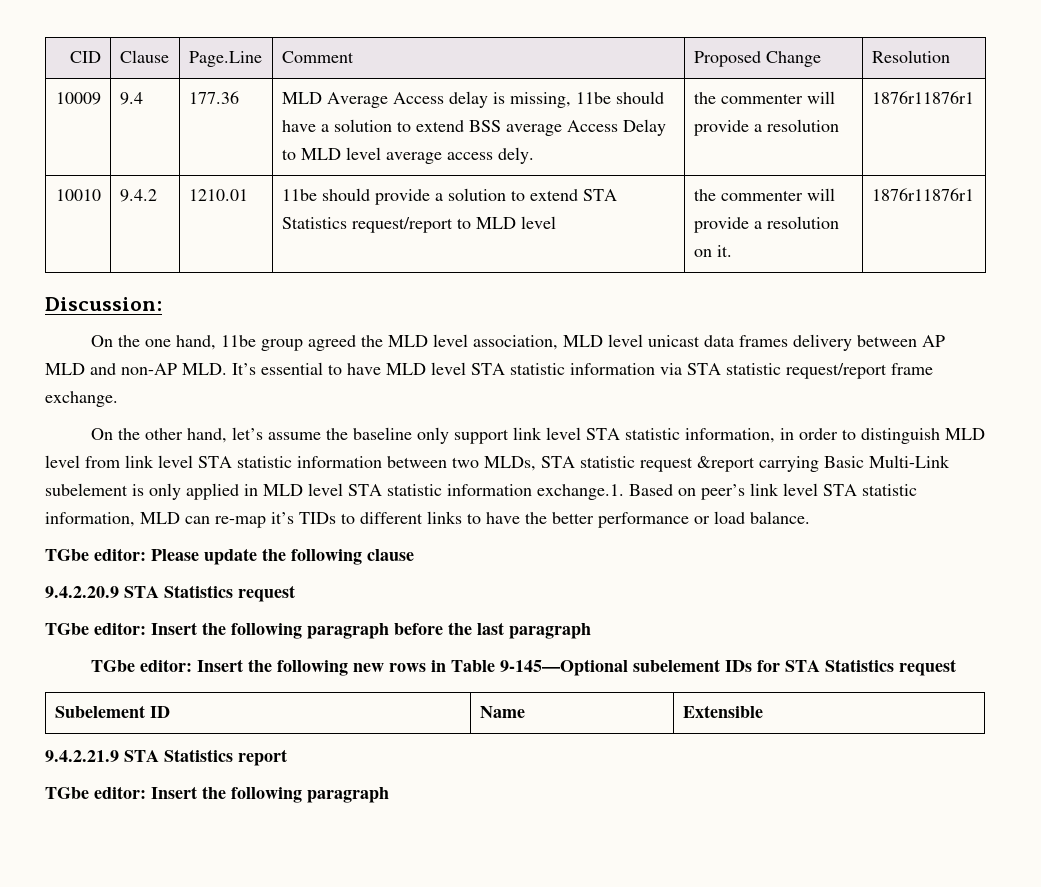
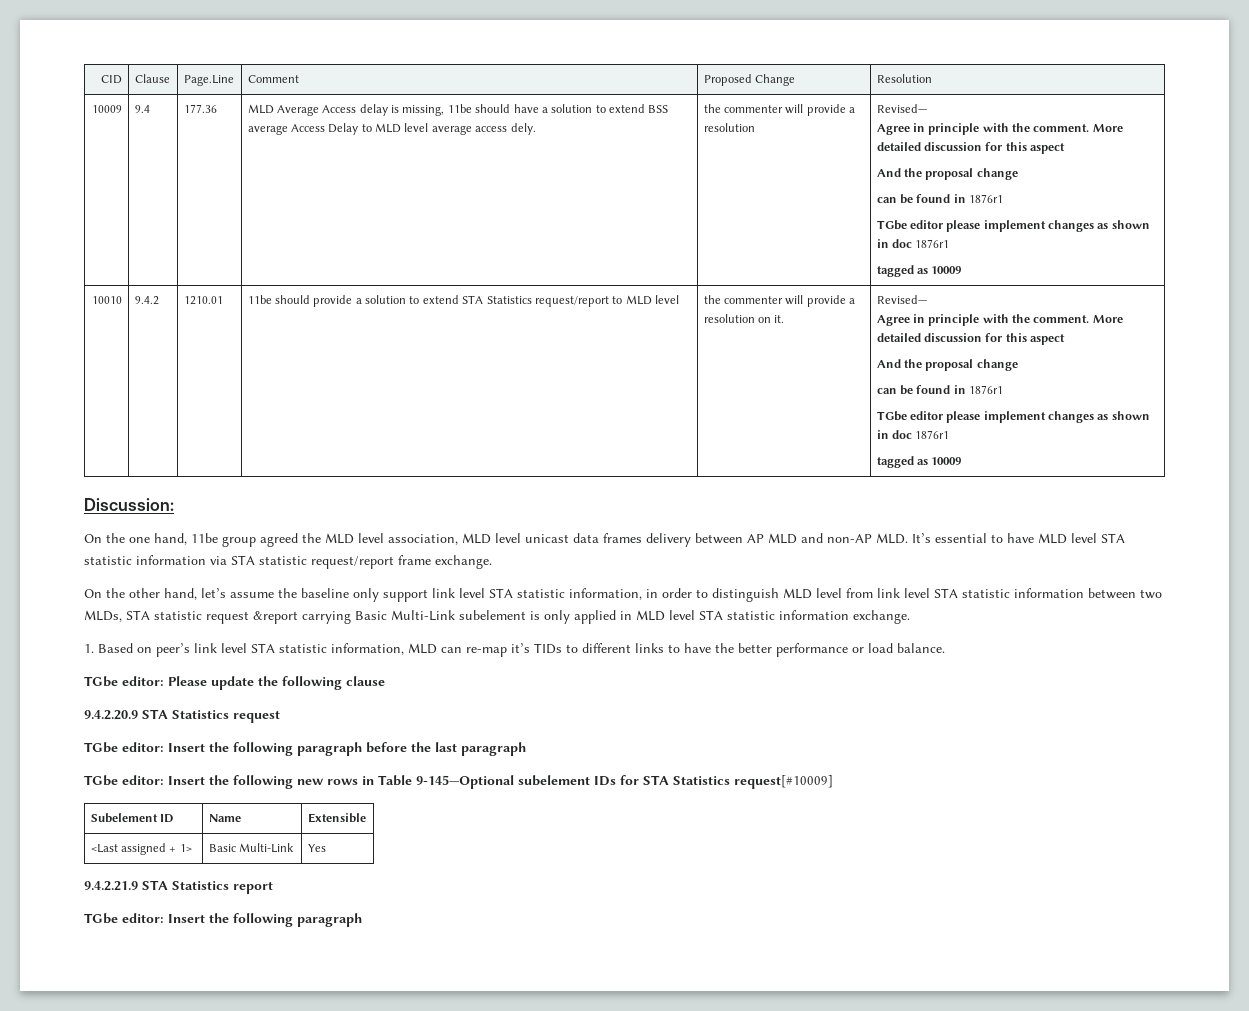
- the commenter will provide a resolution | 1876r11876r1
+ the commenter will provide a resolution | Revised—
+ Agree in principle with the comment. More detailed discussion for this aspect
+ And the proposal change
+ can be found in 1876r1
+ TGbe editor please implement changes as shown in doc 1876r1
+ tagged as 10009
- the commenter will provide a resolution on it. | 1876r11876r1
+ the commenter will provide a resolution on it. | Revised—
+ Agree in principle with the comment. More detailed discussion for this aspect
+ And the proposal change
+ can be found in 1876r1
+ TGbe editor please implement changes as shown in doc 1876r1
+ tagged as 10009
- On the other hand, let’s assume the baseline only support link level STA statistic information, in order to distinguish MLD level from link level STA statistic information between two MLDs, STA statistic request &report carrying Basic Multi-Link subelement is only applied in MLD level STA statistic information exchange.1. Based on peer’s link level STA statistic information, MLD can re-map it’s TIDs to different links to have the better performance or load balance.
+ On the other hand, let’s assume the baseline only support link level STA statistic information, in order to distinguish MLD level from link level STA statistic information between two MLDs, STA statistic request &report carrying Basic Multi-Link subelement is only applied in MLD level STA statistic information exchange.
+ 1. Based on peer’s link level STA statistic information, MLD can re-map it’s TIDs to different links to have the better performance or load balance.
- TGbe editor: Insert the following new rows in Table 9-145—Optional subelement IDs for STA Statistics request
+ TGbe editor: Insert the following new rows in Table 9-145—Optional subelement IDs for STA Statistics request[#10009]
+ <Last assigned + 1> | Basic Multi-Link | Yes

